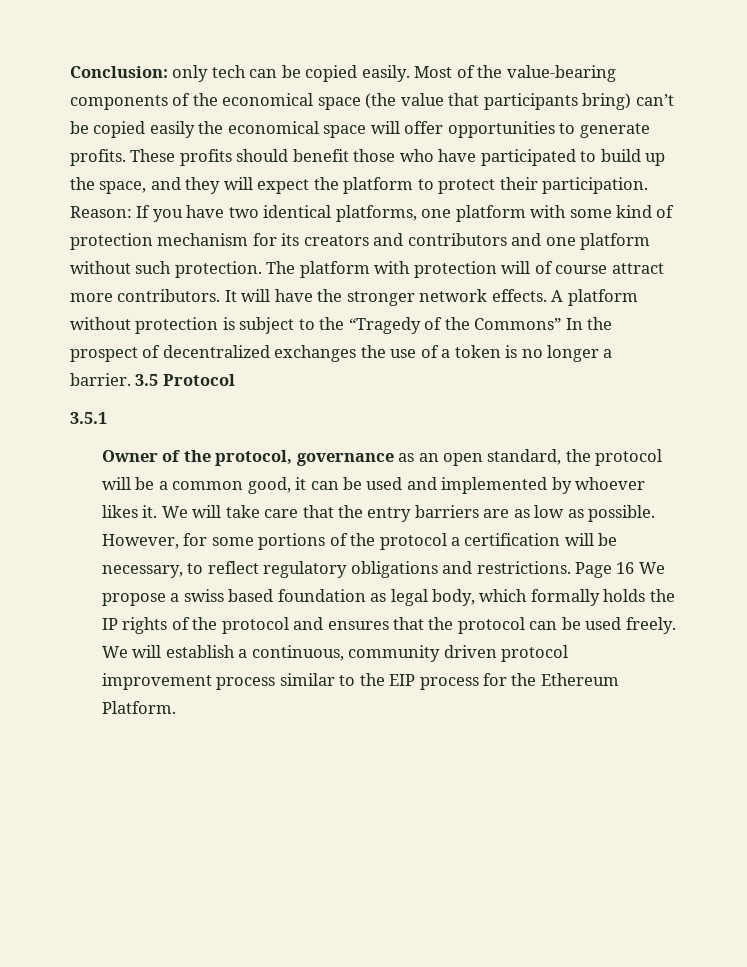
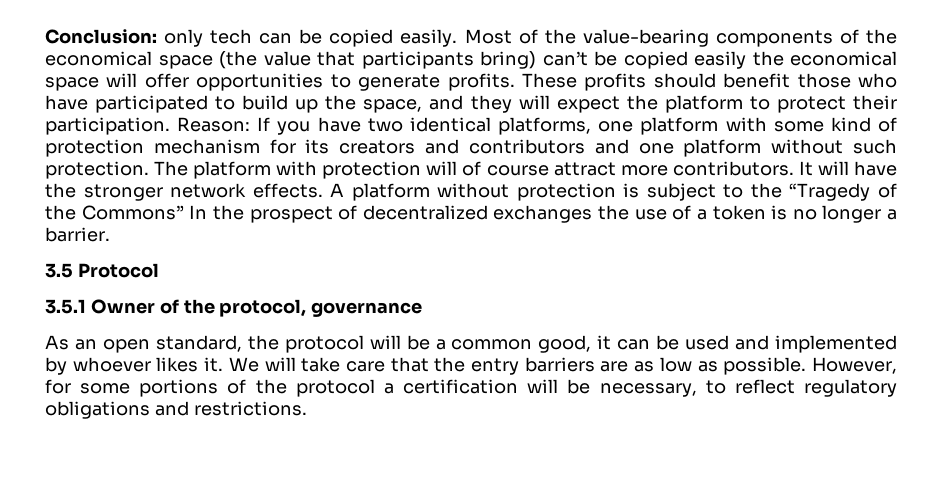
- A platform without protection is subject to the “Tragedy of the Commons” In the prospect of decentralized exchanges the use of a token is no longer a barrier. 3.5 Protocol
+ A platform without protection is subject to the “Tragedy of the Commons” In the prospect of decentralized exchanges the use of a token is no longer a barrier.
+ 3.5 Protocol
- 3.5.1
- Owner of the protocol, governance as an open standard, the protocol will be a common good, it can be used and implemented by whoever likes it.
+ 3.5.1 Owner of the protocol, governance
+ As an open standard, the protocol will be a common good, it can be used and implemented by whoever likes it.
- Page 16 We propose a swiss based foundation as legal body, which formally holds the IP rights of the protocol and ensures that the protocol can be used freely. We will establish a continuous, community driven protocol improvement process similar to the EIP process for the Ethereum Platform.

